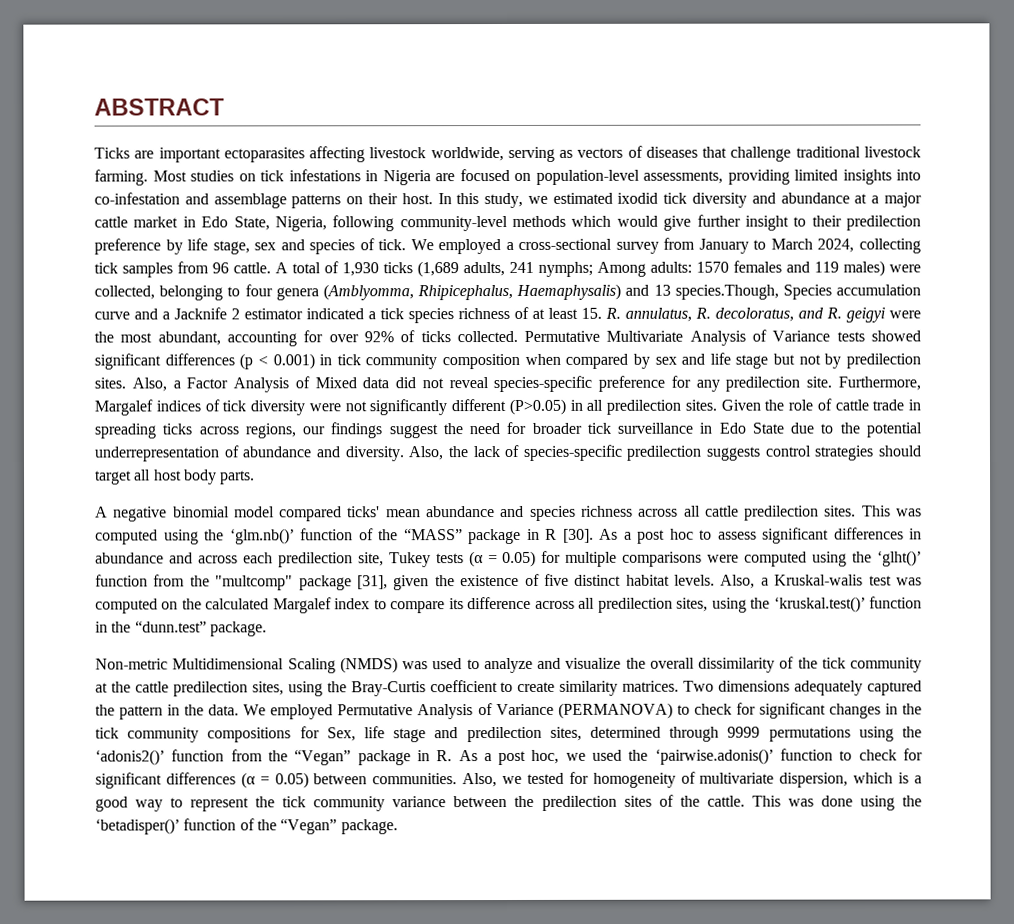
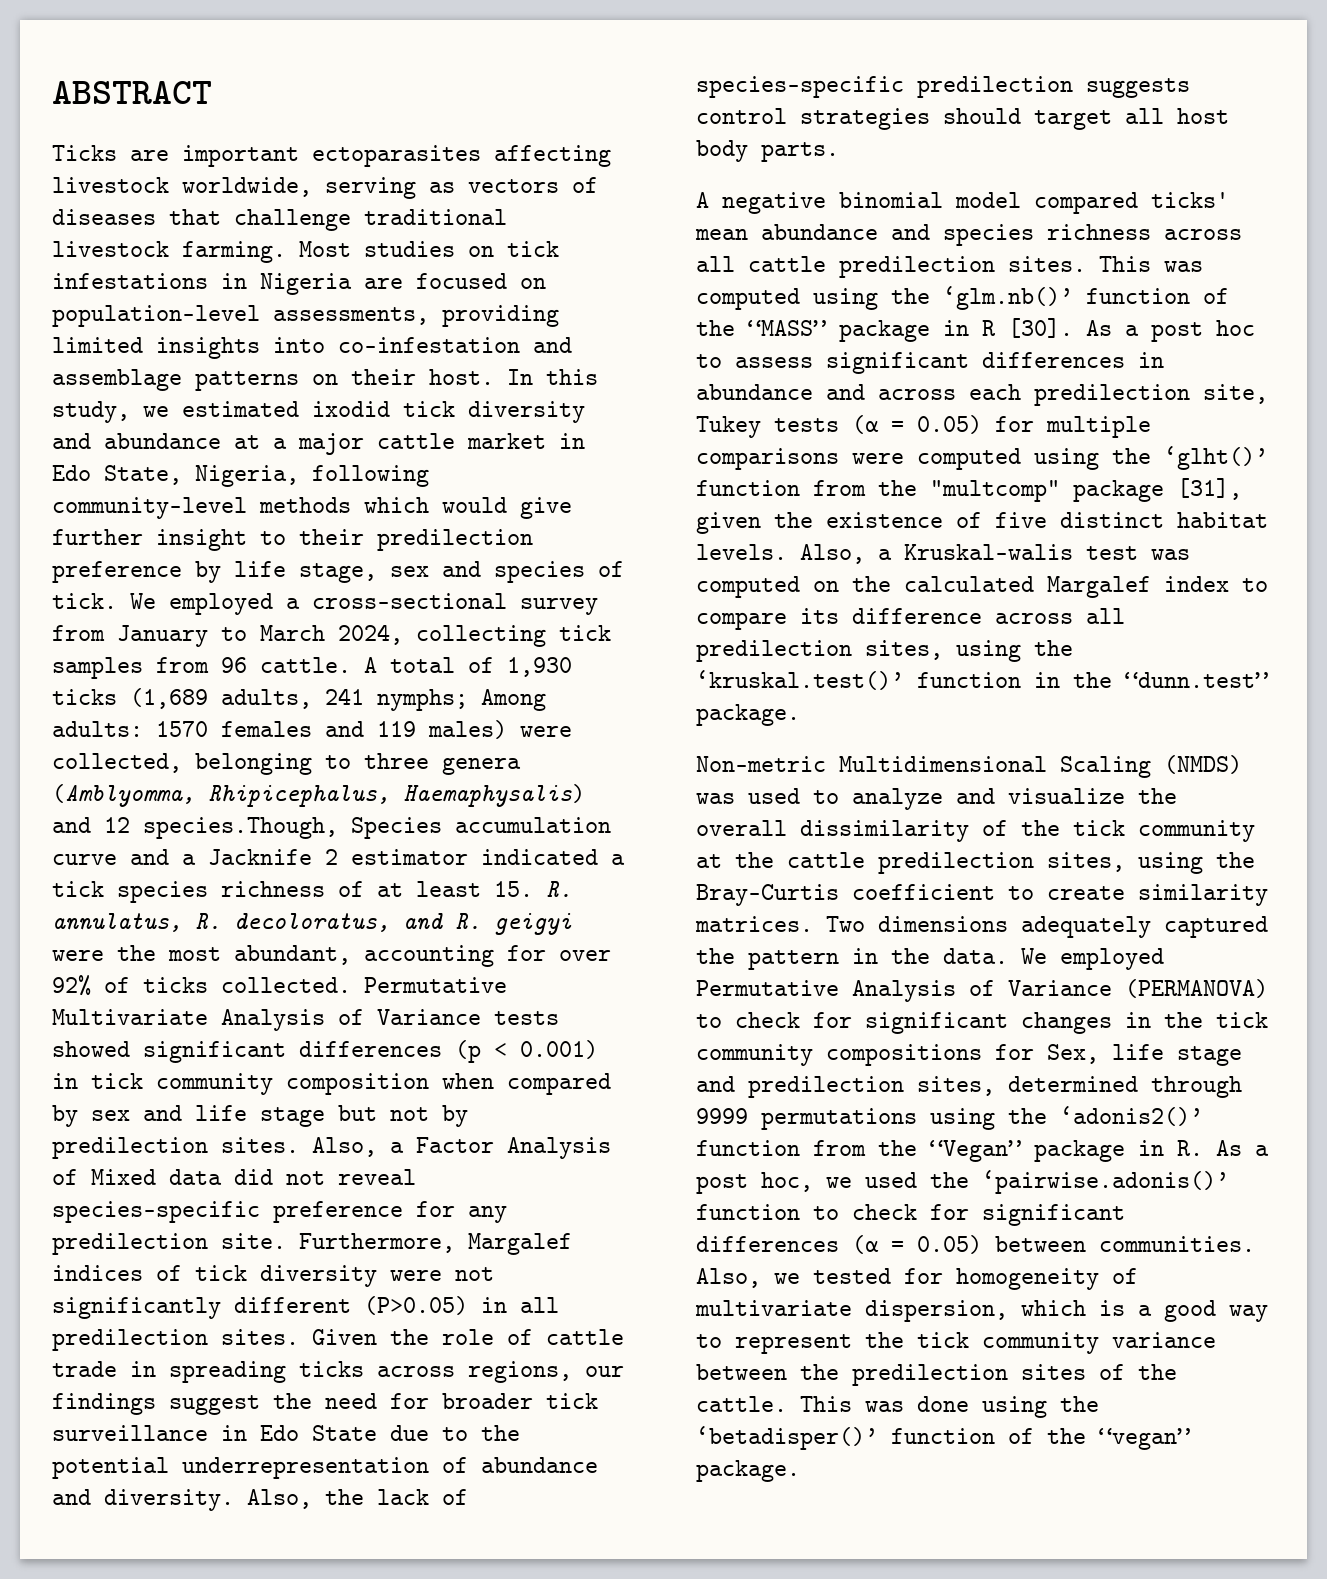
- 1570 females and 119 males) were collected, belonging to four genera (Amblyomma, Rhipicephalus, Haemaphysalis) and 13 species.Though, Species accumulation curve and a Jacknife 2 estimator indicated a tick species richness of at least 15. R. annulatus, R. decoloratus, and R. geigyi were the most abundant, accounting for over 92% of ticks collected.
+ 1570 females and 119 males) were collected, belonging to three genera (Amblyomma, Rhipicephalus, Haemaphysalis) and 12 species.Though, Species accumulation curve and a Jacknife 2 estimator indicated a tick species richness of at least 15. R. annulatus, R. decoloratus, and R. geigyi were the most abundant, accounting for over 92% of ticks collected.
- This was done using the ‘betadisper()’ function of the “Vegan” package.
+ This was done using the ‘betadisper()’ function of the “vegan” package.

